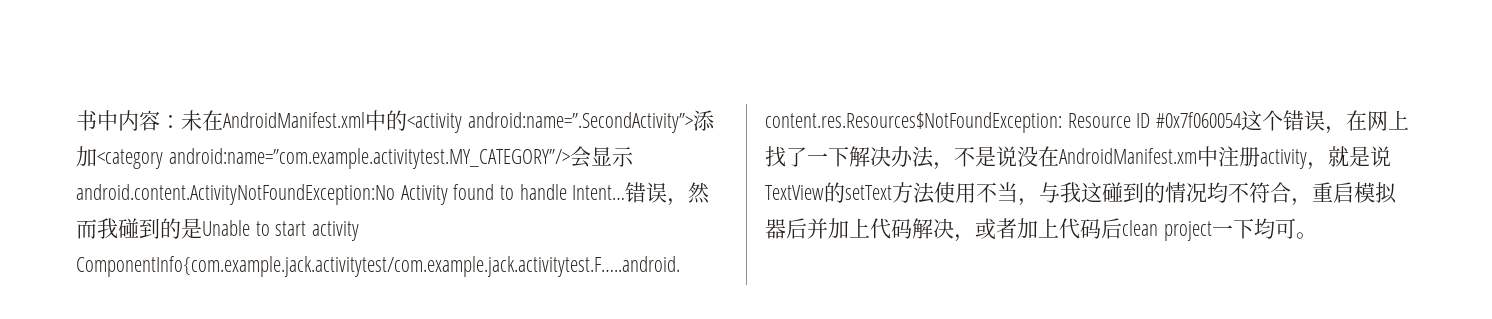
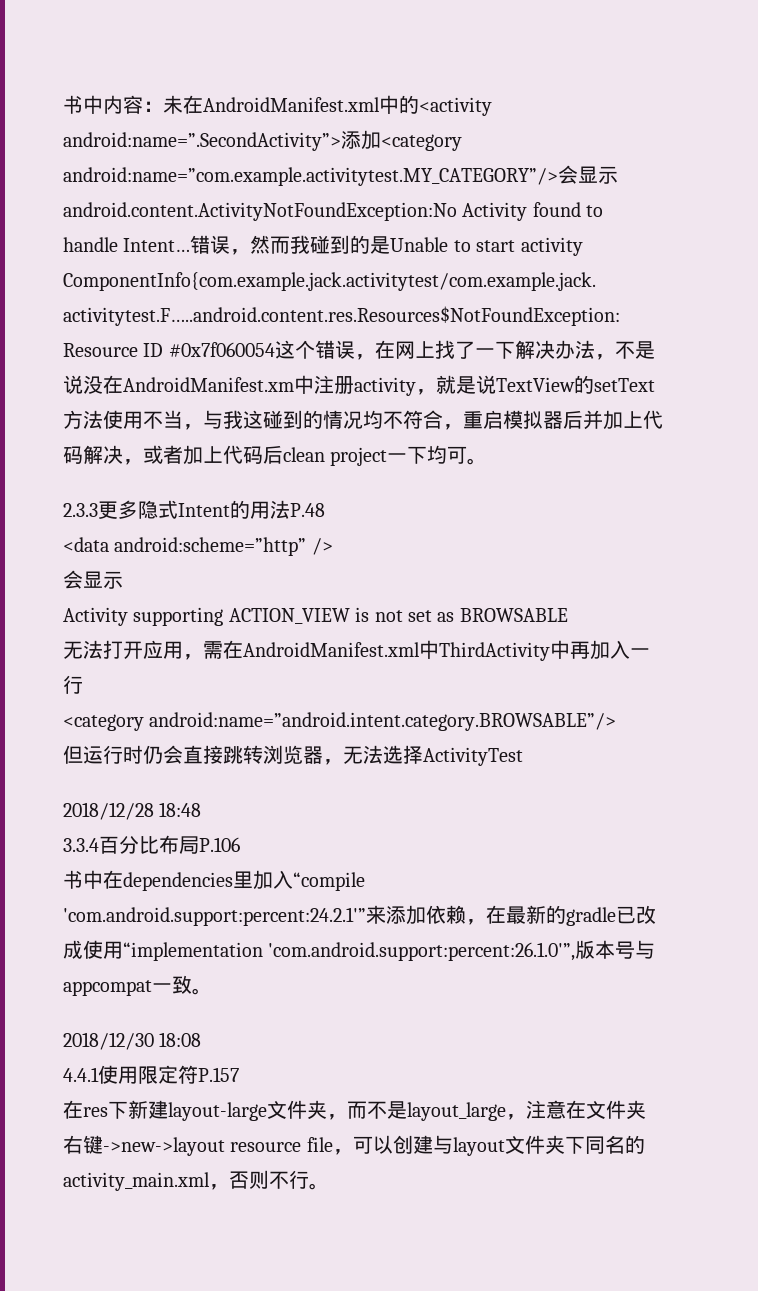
+ 2.3.3更多隐式Intent的用法P.48
+ <data android:scheme=”http” />
+ 会显示
+ Activity supporting ACTION_VIEW is not set as BROWSABLE
+ 无法打开应用，需在AndroidManifest.xml中ThirdActivity中再加入一行
+ <category android:name=”android.intent.category.BROWSABLE”/>
+ 但运行时仍会直接跳转浏览器，无法选择ActivityTest
+ 2018/12/28 18:48
+ 3.3.4百分比布局P.106
+ 书中在dependencies里加入“compile 'com.android.support:percent:24.2.1'”来添加依赖，在最新的gradle已改成使用“implementation 'com.android.support:percent:26.1.0'”,版本号与appcompat一致。
+ 2018/12/30 18:08
+ 4.4.1使用限定符P.157
+ 在res下新建layout-large文件夹，而不是layout_large，注意在文件夹右键->new->layout resource file，可以创建与layout文件夹下同名的activity_main.xml，否则不行。

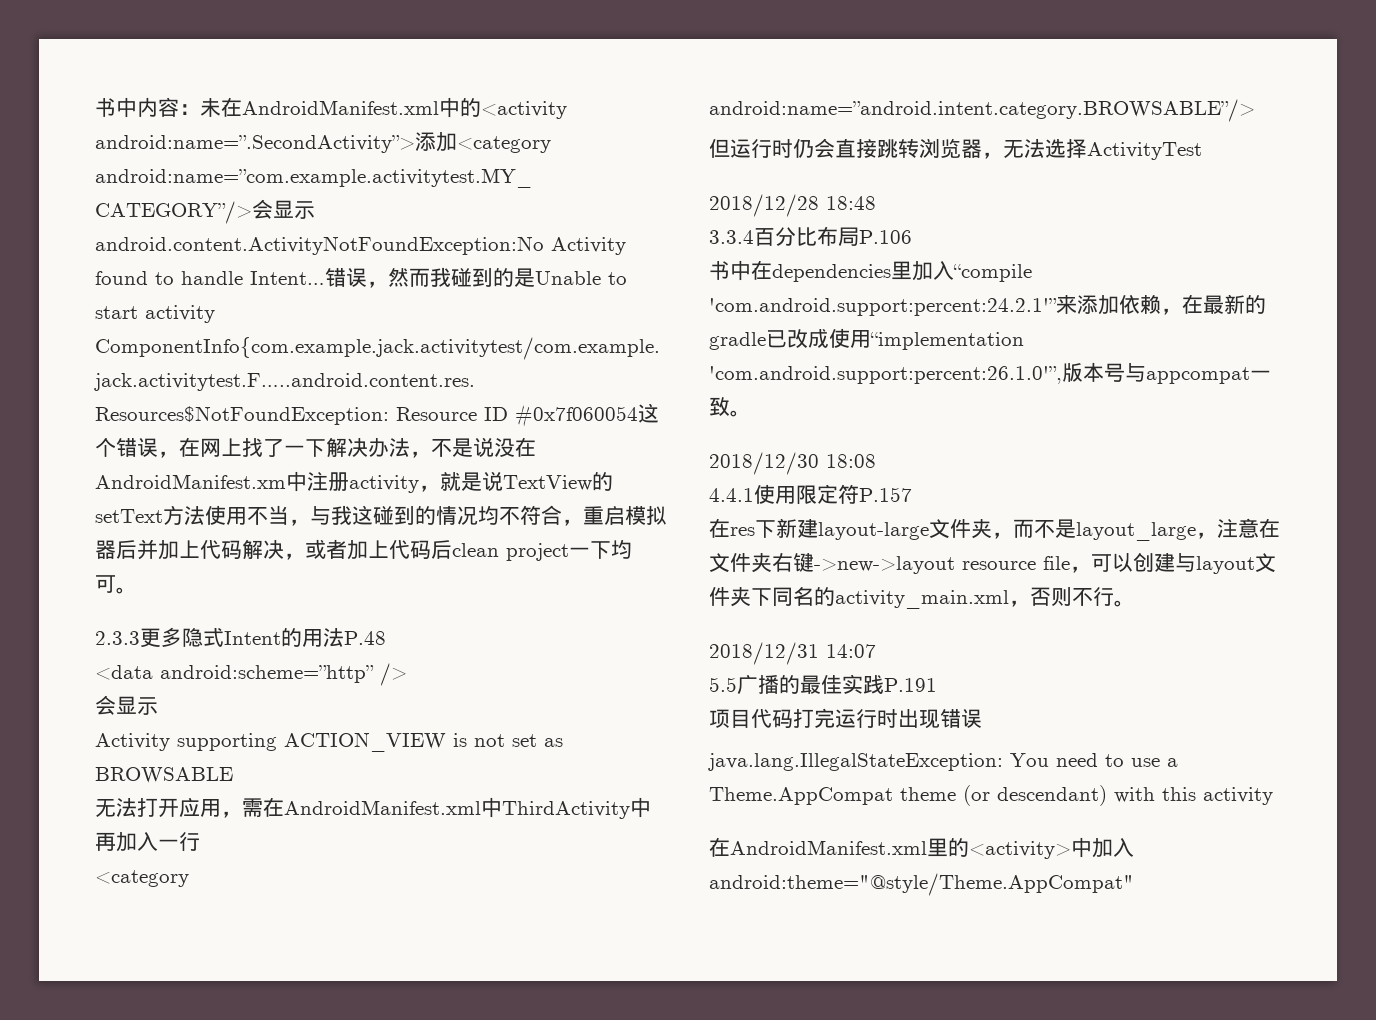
+ 2018/12/31 14:07
+ 5.5广播的最佳实践P.191
+ 项目代码打完运行时出现错误
+ java.lang.IllegalStateException: You need to use a Theme.AppCompat theme (or descendant) with this activity
+ 在AndroidManifest.xml里的<activity>中加入android:theme="@style/Theme.AppCompat"

